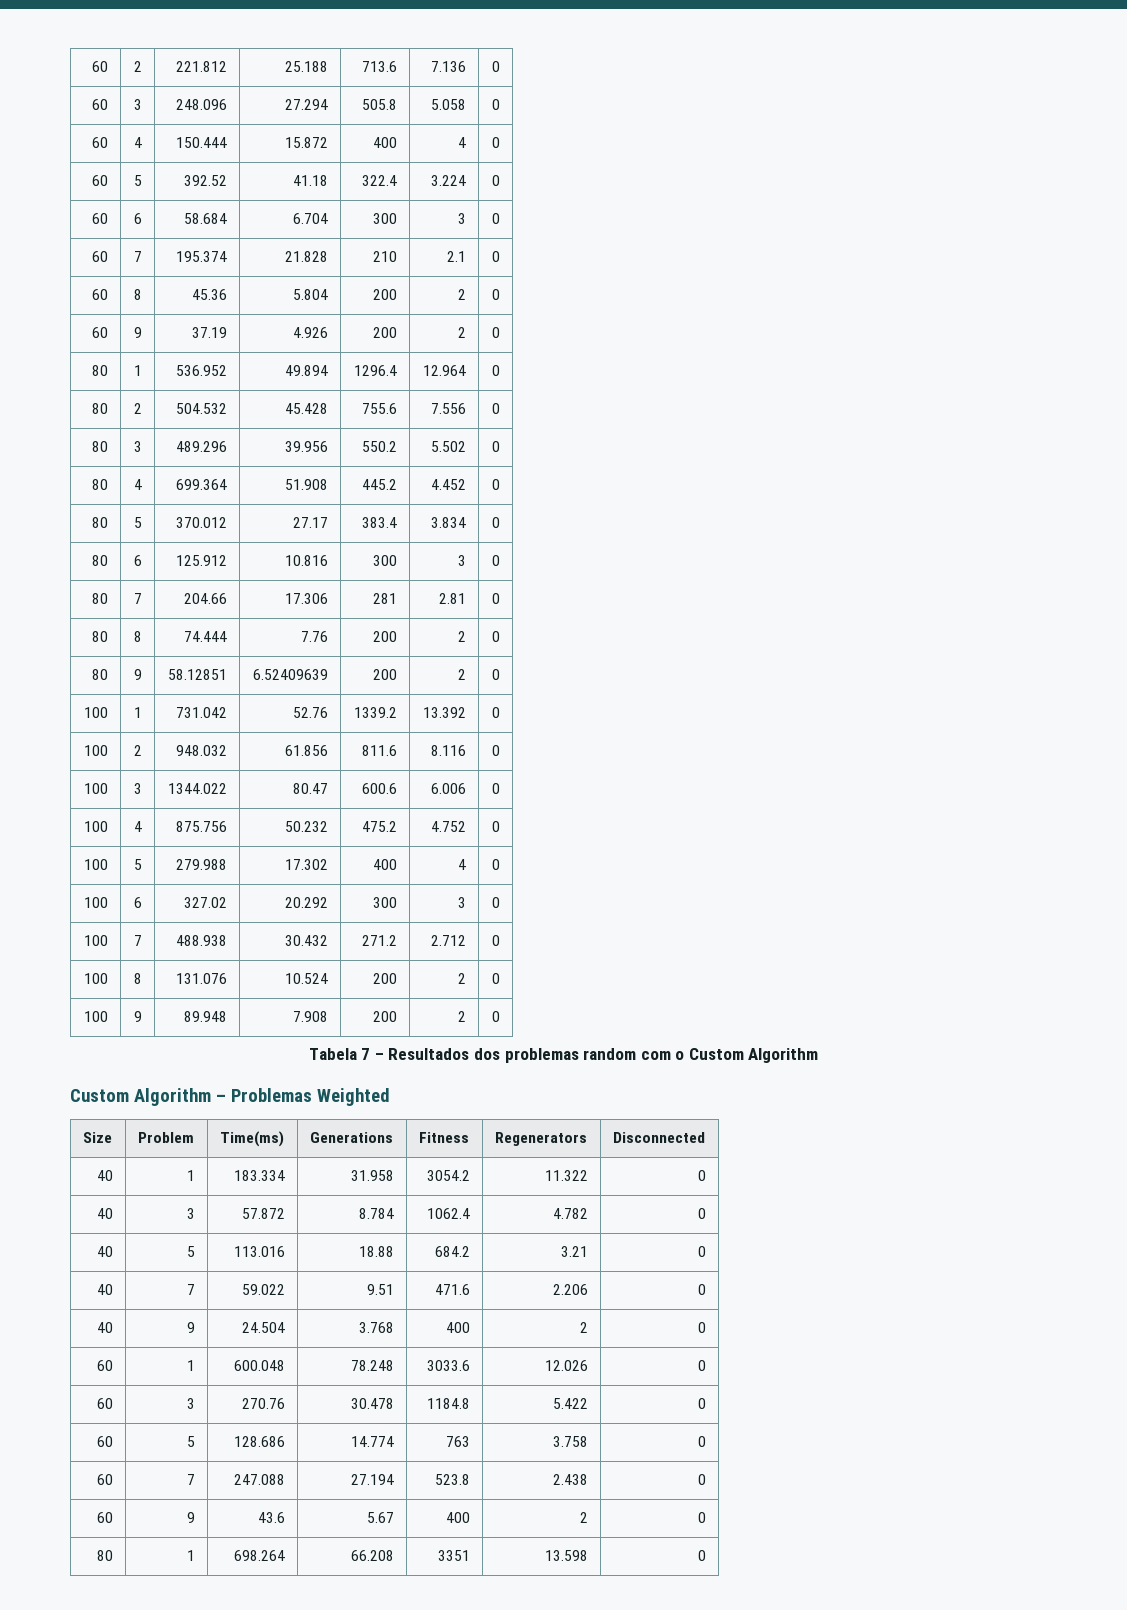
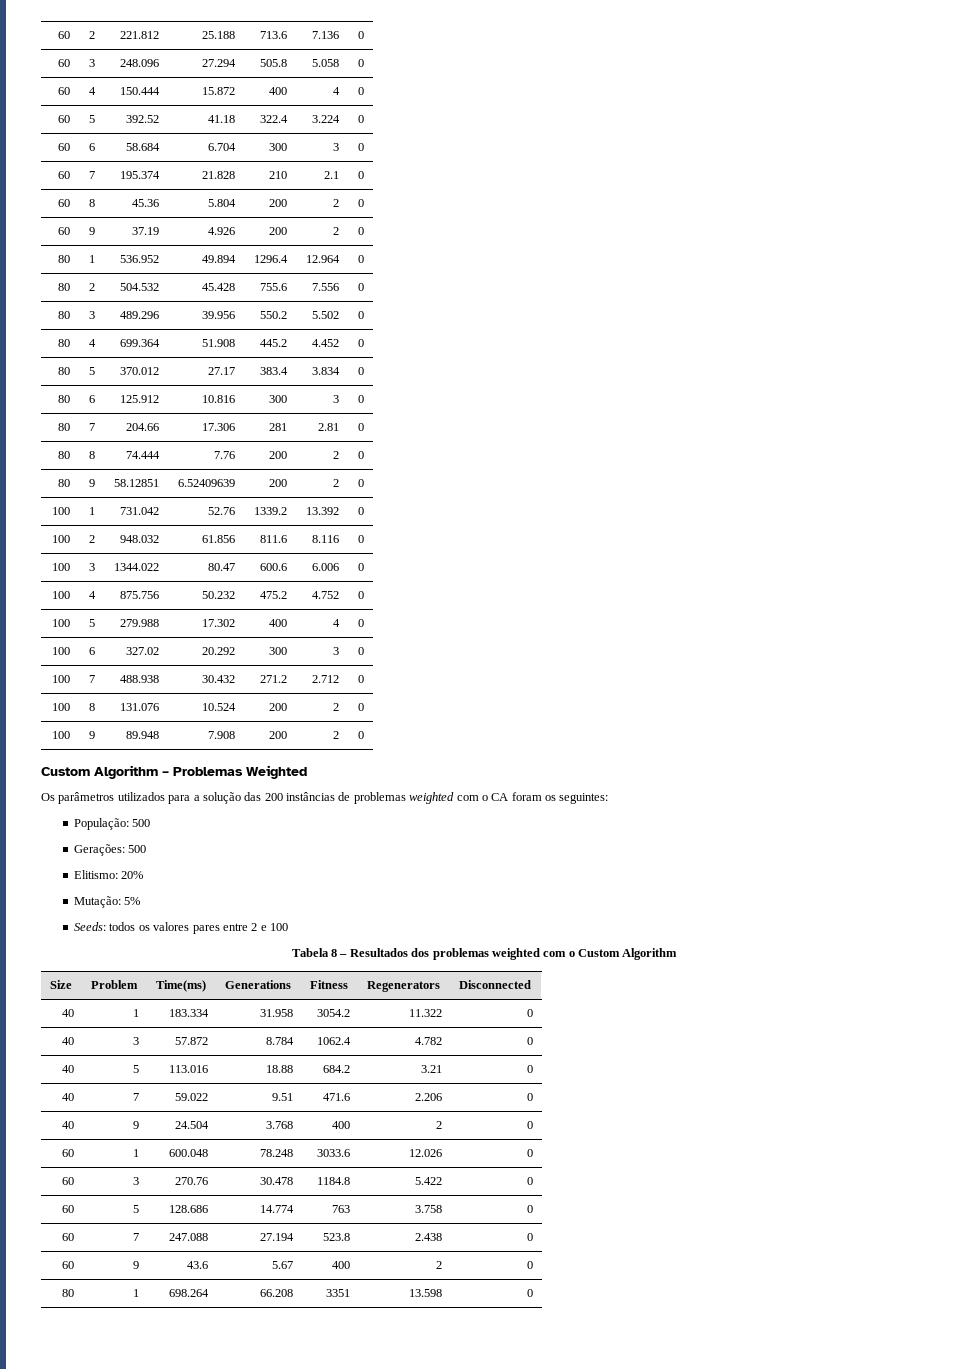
- Tabela 7 – Resultados dos problemas random com o Custom Algorithm
+ Os parâmetros utilizados para a solução das 200 instâncias de problemas weighted com o CA foram os seguintes:
+ População: 500
+ Gerações: 500
+ Elitismo: 20%
+ Mutação: 5%
+ Seeds: todos os valores pares entre 2 e 100
+ Tabela 8 – Resultados dos problemas weighted com o Custom Algorithm

